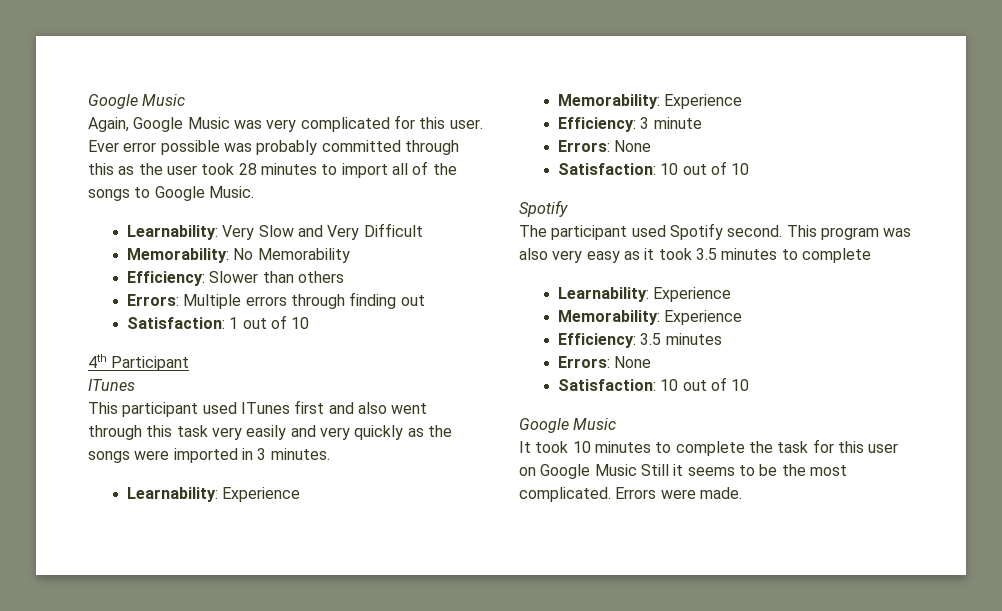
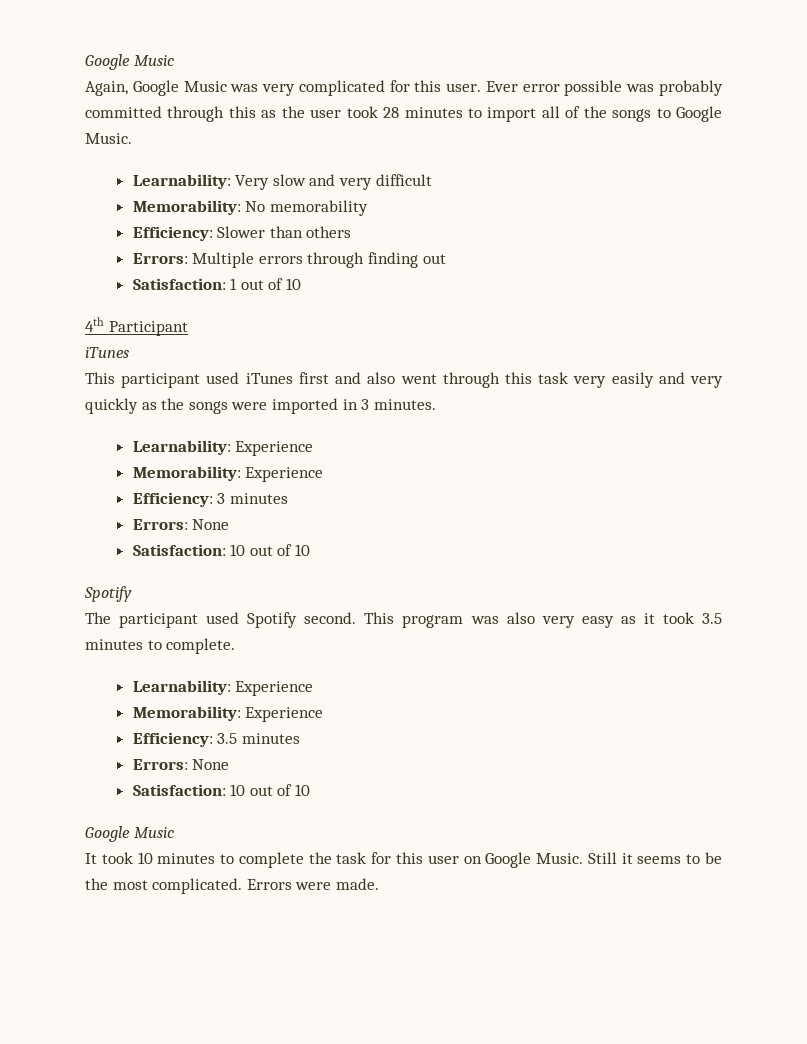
- Learnability: Very Slow and Very Difficult
+ Learnability: Very slow and very difficult
- Memorability: No Memorability
+ Memorability: No memorability
  4th Participant
- ITunes
+ iTunes
- This participant used ITunes first and also went through this task very easily and very quickly as the songs were imported in 3 minutes.
+ This participant used iTunes first and also went through this task very easily and very quickly as the songs were imported in 3 minutes.
- Efficiency: 3 minute
+ Efficiency: 3 minutes
- This program was also very easy as it took 3.5 minutes to complete
+ This program was also very easy as it took 3.5 minutes to complete.
- It took 10 minutes to complete the task for this user on Google Music Still it seems to be the most complicated.
+ It took 10 minutes to complete the task for this user on Google Music. Still it seems to be the most complicated.

